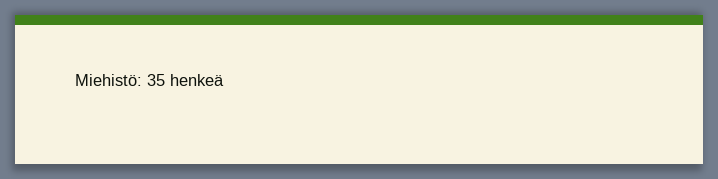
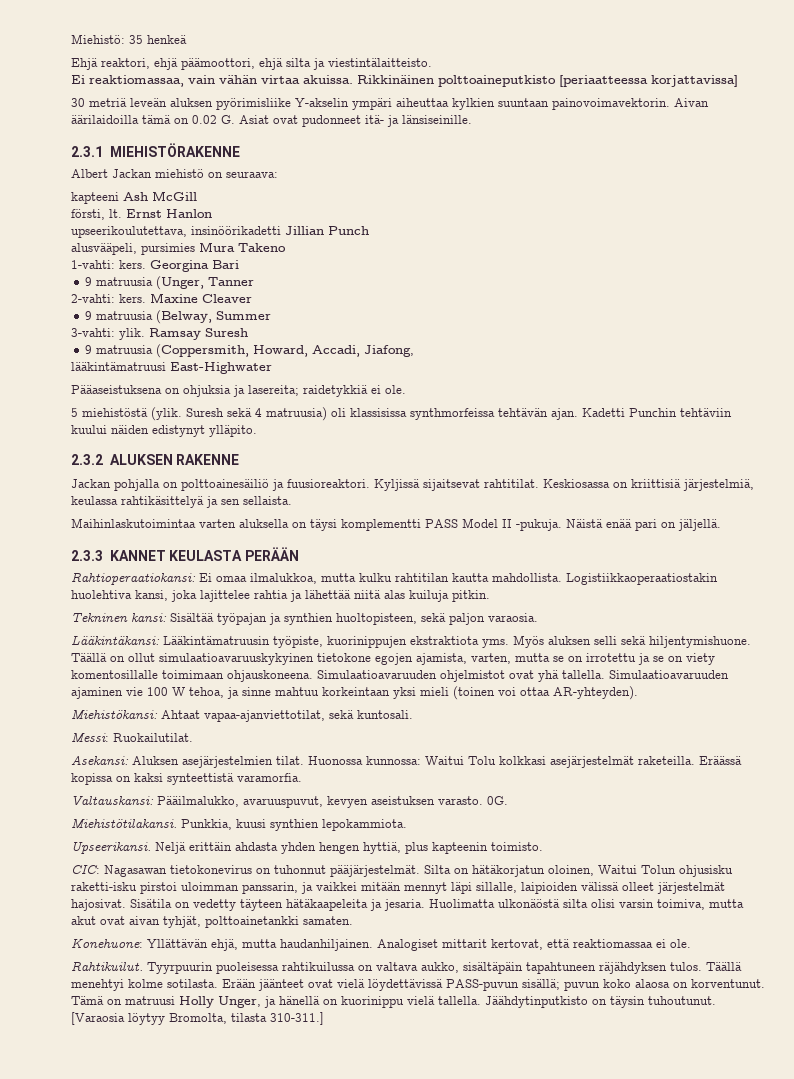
+ Ehjä reaktori, ehjä päämoottori, ehjä silta ja viestintälaitteisto.
+ Ei reaktiomassaa, vain vähän virtaa akuissa. Rikkinäinen polttoaineputkisto [periaatteessa korjattavissa]
+ 30 metriä leveän aluksen pyörimisliike Y-akselin ympäri aiheuttaa kylkien suuntaan painovoimavektorin. Aivan äärilaidoilla tämä on 0.02 G. Asiat ovat pudonneet itä- ja länsiseinille.
+ 2.3.1 MIEHISTÖRAKENNE
+ Albert Jackan miehistö on seuraava:
+ kapteeni Ash McGill
+ försti, lt. Ernst Hanlon
+ upseerikoulutettava, insinöörikadetti Jillian Punch
+ alusvääpeli, pursimies Mura Takeno
+ 1-vahti: kers. Georgina Bari
+ 9 matruusia (Unger, Tanner
+ 2-vahti: kers. Maxine Cleaver
+ 9 matruusia (Belway, Summer
+ 3-vahti: ylik. Ramsay Suresh
+ 9 matruusia (Coppersmith, Howard, Accadi, Jiafong,
+ lääkintämatruusi East-Highwater
+ Pääaseistuksena on ohjuksia ja lasereita; raidetykkiä ei ole.
+ 5 miehistöstä (ylik. Suresh sekä 4 matruusia) oli klassisissa synthmorfeissa tehtävän ajan. Kadetti Punchin tehtäviin kuului näiden edistynyt ylläpito.
+ 2.3.2 ALUKSEN RAKENNE
+ Jackan pohjalla on polttoainesäiliö ja fuusioreaktori. Kyljissä sijaitsevat rahtitilat. Keskiosassa on kriittisiä järjestelmiä, keulassa rahtikäsittelyä ja sen sellaista.
+ Maihinlaskutoimintaa varten aluksella on täysi komplementti PASS Model II -pukuja. Näistä enää pari on jäljellä.
+ 2.3.3 KANNET KEULASTA PERÄÄN
+ Rahtioperaatiokansi: Ei omaa ilmalukkoa, mutta kulku rahtitilan kautta mahdollista. Logistiikkaoperaatiostakin huolehtiva kansi, joka lajittelee rahtia ja lähettää niitä alas kuiluja pitkin.
+ Tekninen kansi: Sisältää työpajan ja synthien huoltopisteen, sekä paljon varaosia.
+ Lääkintäkansi: Lääkintämatruusin työpiste, kuorinippujen ekstraktiota yms. Myös aluksen selli sekä hiljentymishuone. Täällä on ollut simulaatioavaruuskykyinen tietokone egojen ajamista, varten, mutta se on irrotettu ja se on viety komentosillalle toimimaan ohjauskoneena. Simulaatioavaruuden ohjelmistot ovat yhä tallella. Simulaatioavaruuden ajaminen vie 100 W tehoa, ja sinne mahtuu korkeintaan yksi mieli (toinen voi ottaa AR-yhteyden).
+ Miehistökansi: Ahtaat vapaa-ajanviettotilat, sekä kuntosali.
+ Messi: Ruokailutilat.
+ Asekansi: Aluksen asejärjestelmien tilat. Huonossa kunnossa: Waitui Tolu kolkkasi asejärjestelmät raketeilla. Eräässä kopissa on kaksi synteettistä varamorfia.
+ Valtauskansi: Pääilmalukko, avaruuspuvut, kevyen aseistuksen varasto. 0G.
+ Miehistötilakansi. Punkkia, kuusi synthien lepokammiota.
+ Upseerikansi. Neljä erittäin ahdasta yhden hengen hyttiä, plus kapteenin toimisto.
+ CIC: Nagasawan tietokonevirus on tuhonnut pääjärjestelmät. Silta on hätäkorjatun oloinen, Waitui Tolun ohjusisku raketti-isku pirstoi uloimman panssarin, ja vaikkei mitään mennyt läpi sillalle, laipioiden välissä olleet järjestelmät hajosivat. Sisätila on vedetty täyteen hätäkaapeleita ja jesaria. Huolimatta ulkonäöstä silta olisi varsin toimiva, mutta akut ovat aivan tyhjät, polttoainetankki samaten.
+ Konehuone: Yllättävän ehjä, mutta haudanhiljainen. Analogiset mittarit kertovat, että reaktiomassaa ei ole.
+ Rahtikuilut. Tyyrpuurin puoleisessa rahtikuilussa on valtava aukko, sisältäpäin tapahtuneen räjähdyksen tulos. Täällä menehtyi kolme sotilasta. Erään jäänteet ovat vielä löydettävissä PASS-puvun sisällä; puvun koko alaosa on korventunut. Tämä on matruusi Holly Unger, ja hänellä on kuorinippu vielä tallella. Jäähdytinputkisto on täysin tuhoutunut. [Varaosia löytyy Bromolta, tilasta 310-311.]

